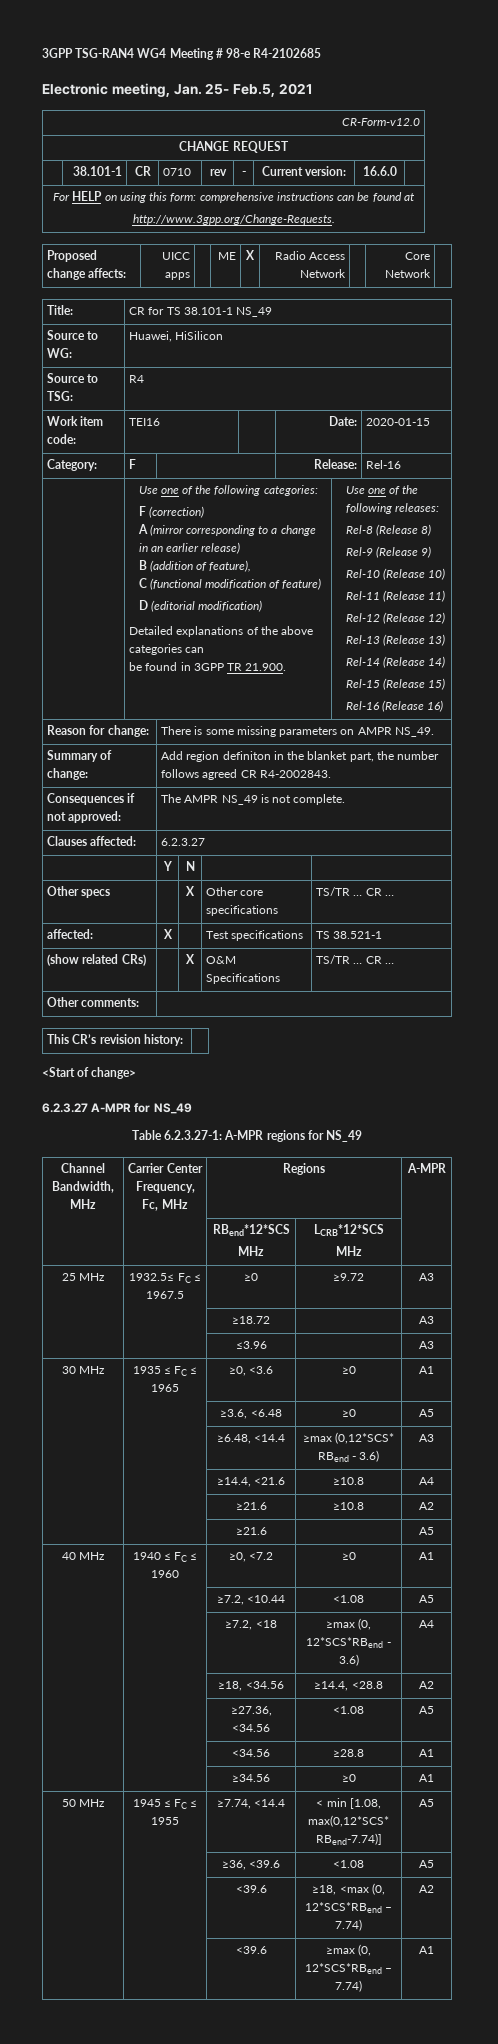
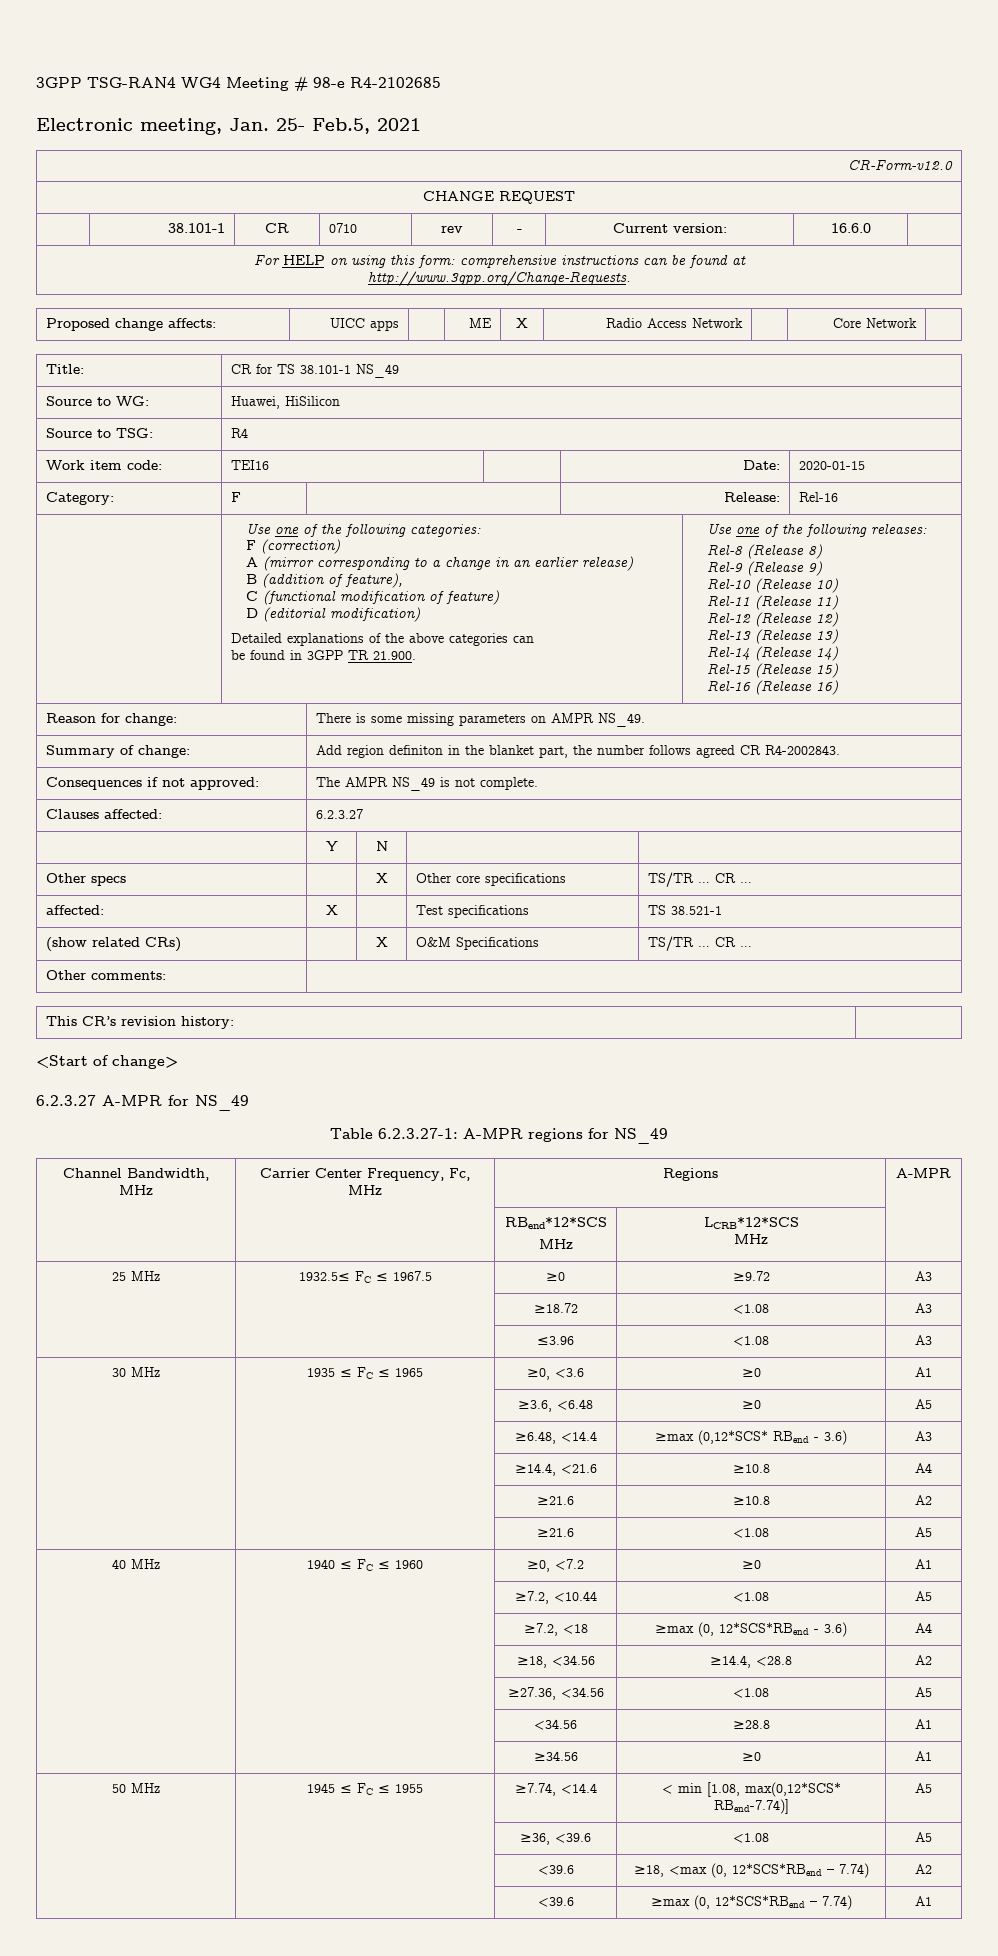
- | | ≥18.72 | | A3
+ | | ≥18.72 | <1.08 | A3
- | | ≤3.96 | | A3
+ | | ≤3.96 | <1.08 | A3
- | | ≥21.6 | | A5
+ | | ≥21.6 | <1.08 | A5

